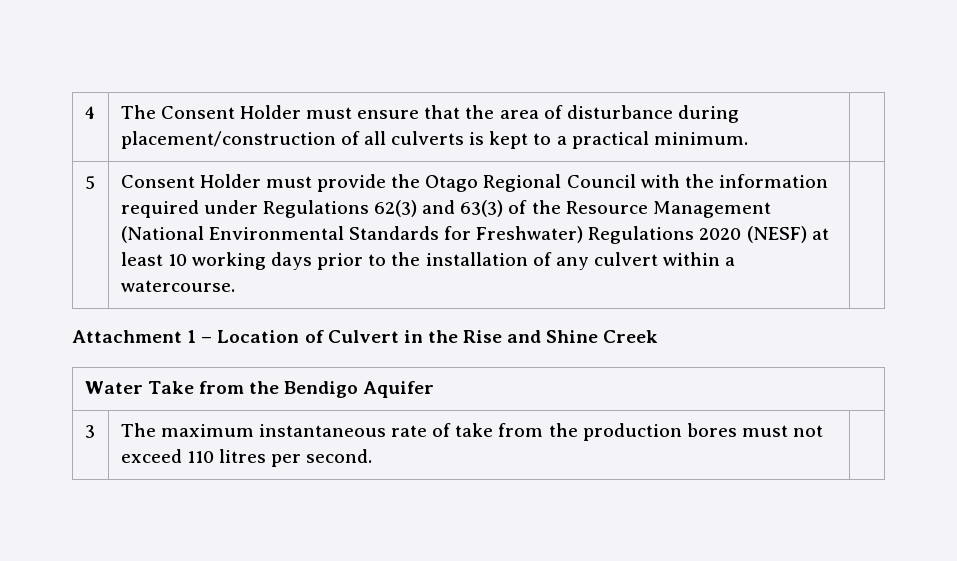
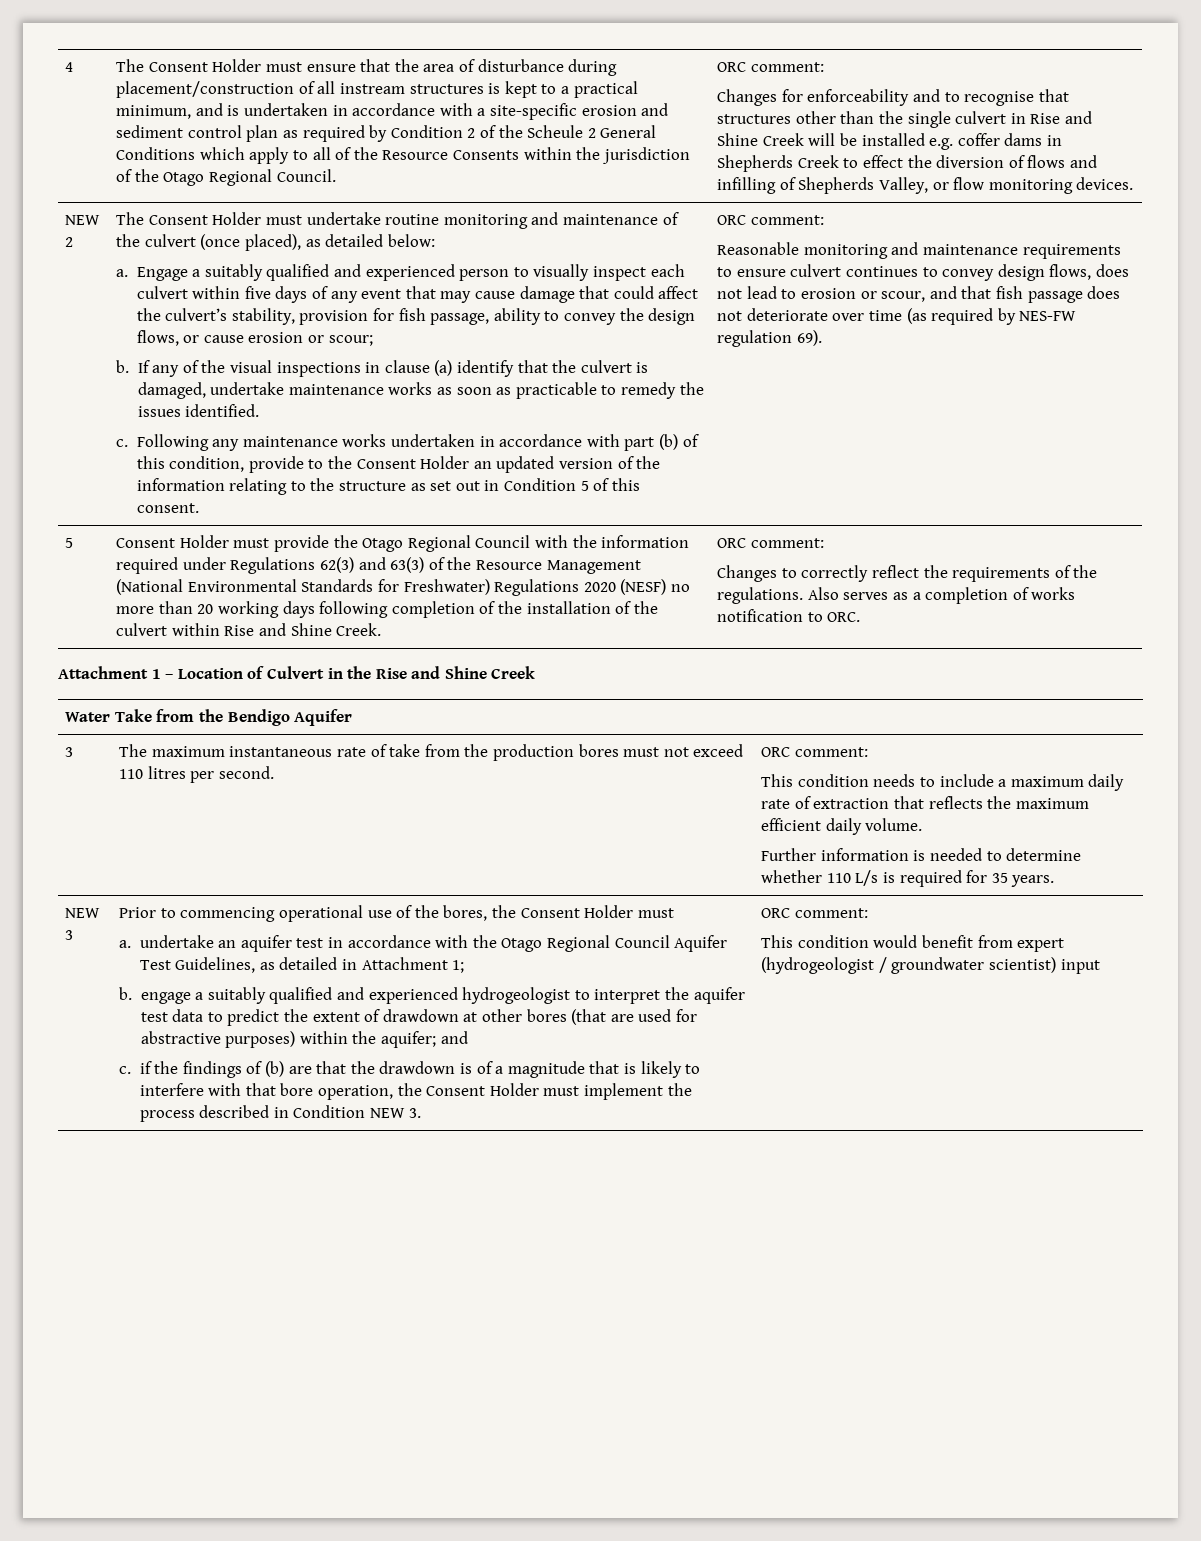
- The Consent Holder must ensure that the area of disturbance during placement/construction of all culverts is kept to a practical minimum.
+ The Consent Holder must ensure that the area of disturbance during placement/construction of all instream structures is kept to a practical minimum, and is undertaken in accordance with a site-specific erosion and sediment control plan as required by Condition 2 of the Scheule 2 General Conditions which apply to all of the Resource Consents within the jurisdiction of the Otago Regional Council. | ORC comment:
+ Changes for enforceability and to recognise that structures other than the single culvert in Rise and Shine Creek will be installed e.g. coffer dams in Shepherds Creek to effect the diversion of flows and infilling of Shepherds Valley, or flow monitoring devices.
+ NEW 2 | The Consent Holder must undertake routine monitoring and maintenance of the culvert (once placed), as detailed below:
+ a. Engage a suitably qualified and experienced person to visually inspect each culvert within five days of any event that may cause damage that could affect the culvert’s stability, provision for fish passage, ability to convey the design flows, or cause erosion or scour;
+ b. If any of the visual inspections in clause (a) identify that the culvert is damaged, undertake maintenance works as soon as practicable to remedy the issues identified.
+ c. Following any maintenance works undertaken in accordance with part (b) of this condition, provide to the Consent Holder an updated version of the information relating to the structure as set out in Condition 5 of this consent. | ORC comment:
+ Reasonable monitoring and maintenance requirements to ensure culvert continues to convey design flows, does not lead to erosion or scour, and that fish passage does not deteriorate over time (as required by NES-FW regulation 69).
- Consent Holder must provide the Otago Regional Council with the information required under Regulations 62(3) and 63(3) of the Resource Management (National Environmental Standards for Freshwater) Regulations 2020 (NESF) at least 10 working days prior to the installation of any culvert within a watercourse.
+ Consent Holder must provide the Otago Regional Council with the information required under Regulations 62(3) and 63(3) of the Resource Management (National Environmental Standards for Freshwater) Regulations 2020 (NESF) no more than 20 working days following completion of the installation of the culvert within Rise and Shine Creek. | ORC comment:
+ Changes to correctly reflect the requirements of the regulations. Also serves as a completion of works notification to ORC.
- The maximum instantaneous rate of take from the production bores must not exceed 110 litres per second.
+ The maximum instantaneous rate of take from the production bores must not exceed 110 litres per second. | ORC comment:
+ This condition needs to include a maximum daily rate of extraction that reflects the maximum efficient daily volume.
+ Further information is needed to determine whether 110 L/s is required for 35 years.
+ NEW 3 | Prior to commencing operational use of the bores, the Consent Holder must
+ a. undertake an aquifer test in accordance with the Otago Regional Council Aquifer Test Guidelines, as detailed in Attachment 1;
+ b. engage a suitably qualified and experienced hydrogeologist to interpret the aquifer test data to predict the extent of drawdown at other bores (that are used for abstractive purposes) within the aquifer; and
+ c. if the findings of (b) are that the drawdown is of a magnitude that is likely to interfere with that bore operation, the Consent Holder must implement the process described in Condition NEW 3. | ORC comment:
+ This condition would benefit from expert (hydrogeologist / groundwater scientist) input

